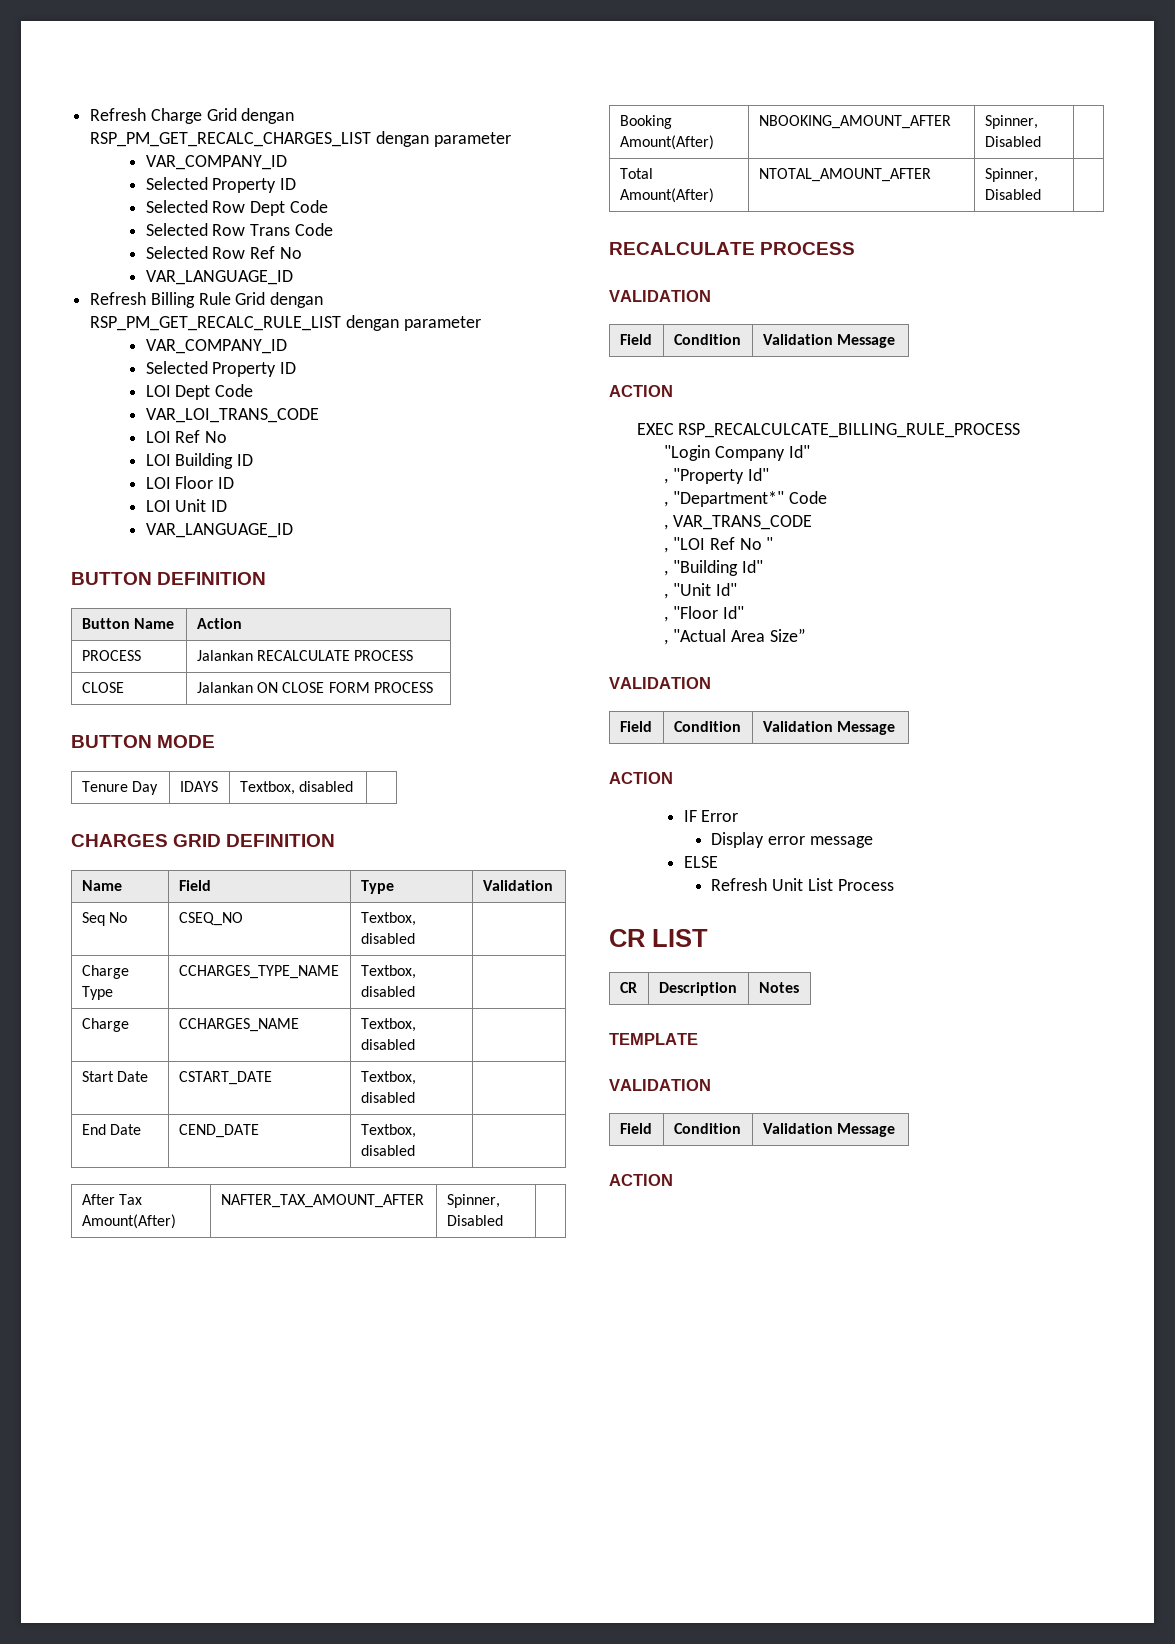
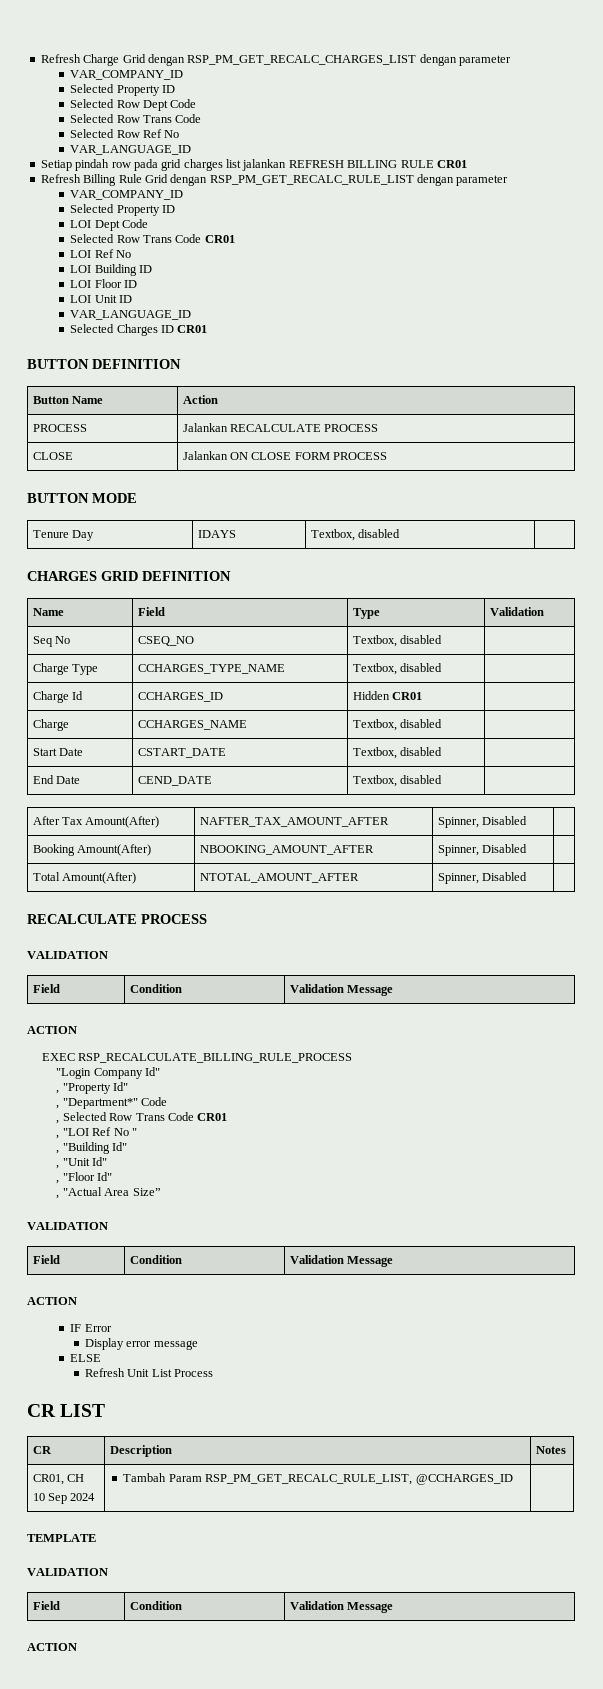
+ Setiap pindah row pada grid charges list jalankan REFRESH BILLING RULE CR01
  LOI Dept Code
- VAR_LOI_TRANS_CODE
+ Selected Row Trans Code CR01
+ Selected Charges ID CR01
+ Charge Id | CCHARGES_ID | Hidden CR01 |
- EXEC RSP_RECALCULCATE_BILLING_RULE_PROCESS
+ EXEC RSP_RECALCULATE_BILLING_RULE_PROCESS
- , VAR_TRANS_CODE
+ , Selected Row Trans Code CR01
+ CR01, CH
+ 10 Sep 2024 | Tambah Param RSP_PM_GET_RECALC_RULE_LIST, @CCHARGES_ID |

